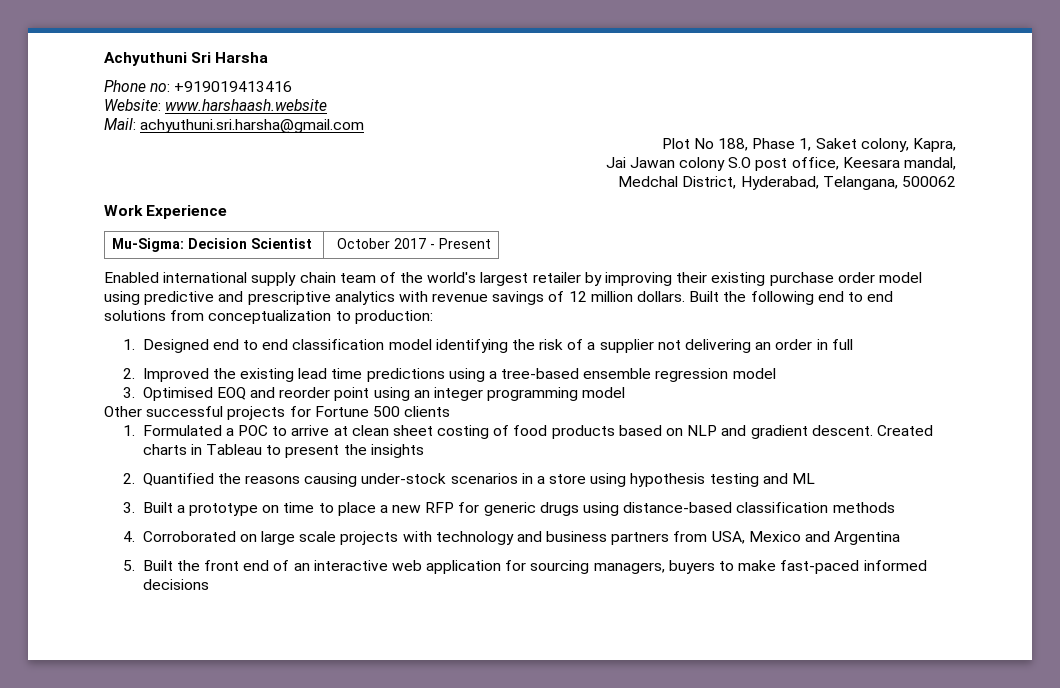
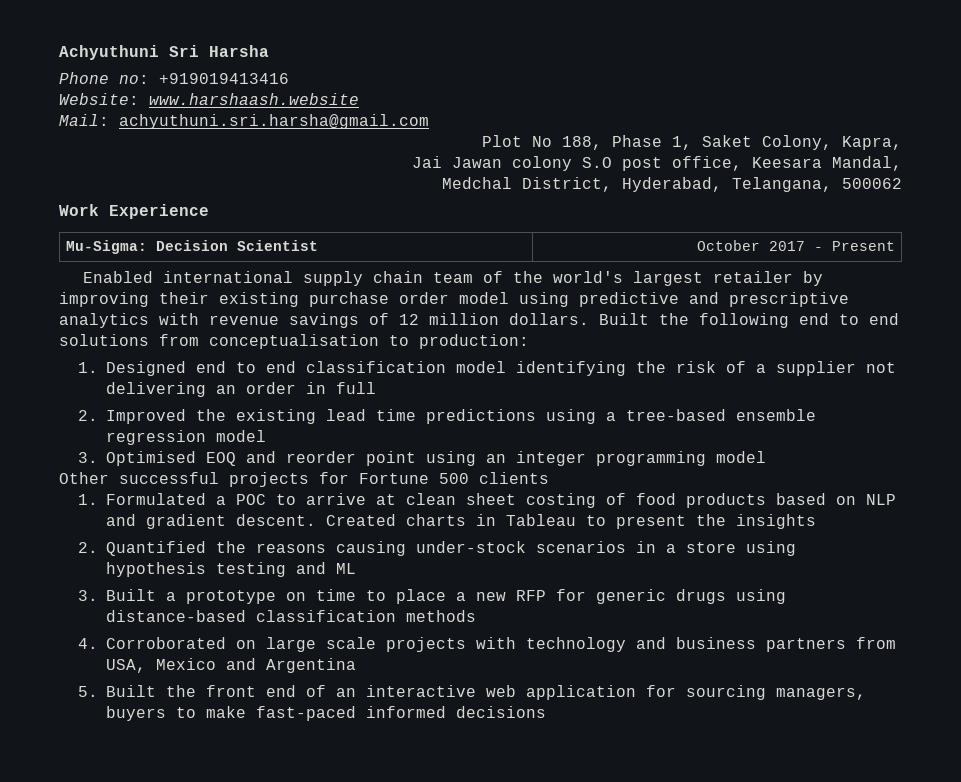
- Plot No 188, Phase 1, Saket colony, Kapra,
+ Plot No 188, Phase 1, Saket Colony, Kapra,
- Jai Jawan colony S.O post office, Keesara mandal,
+ Jai Jawan colony S.O post office, Keesara Mandal,
- Built the following end to end solutions from conceptualization to production:
+ Built the following end to end solutions from conceptualisation to production:

